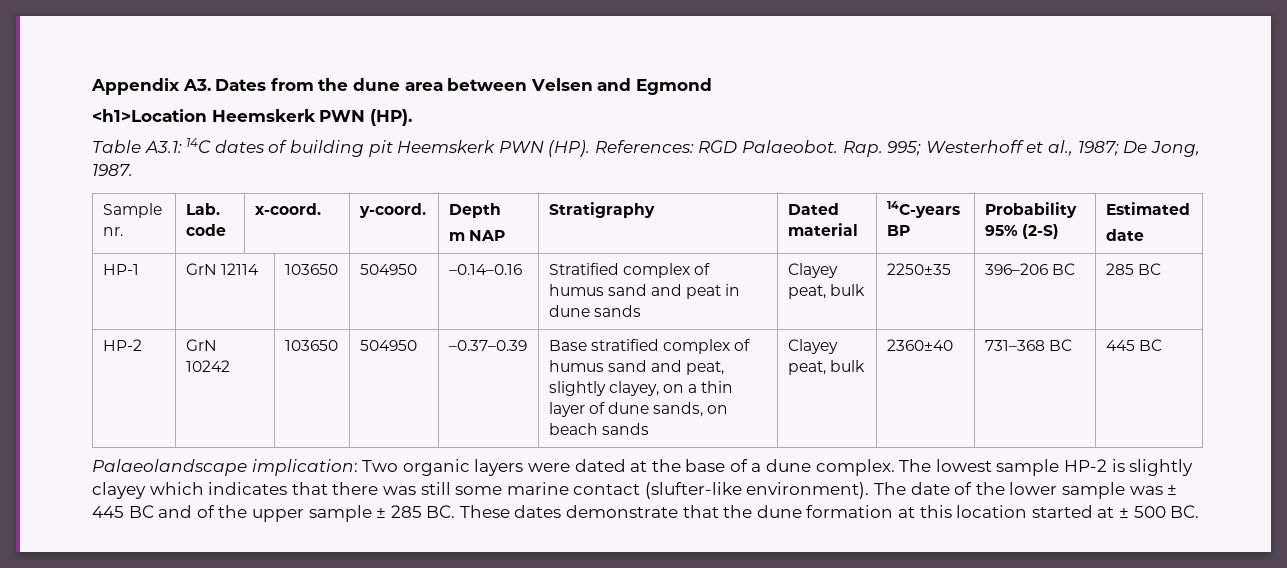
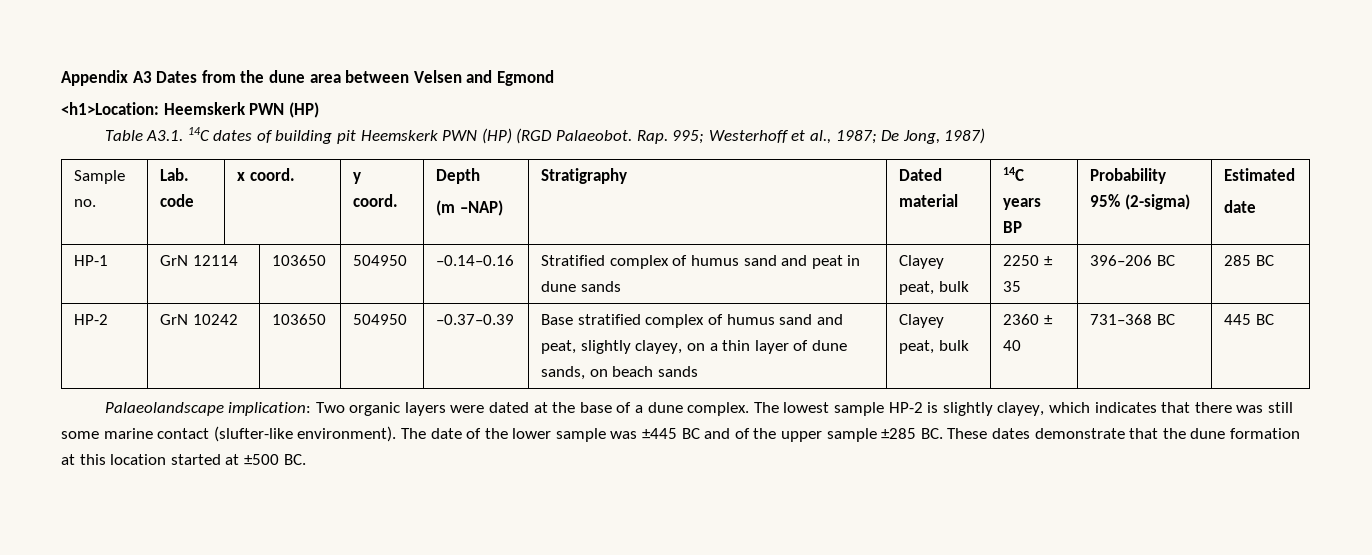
- Appendix A3. Dates from the dune area between Velsen and Egmond
+ Appendix A3 Dates from the dune area between Velsen and Egmond
- <h1>Location Heemskerk PWN (HP).
+ <h1>Location: Heemskerk PWN (HP)
- Table A3.1: 14C dates of building pit Heemskerk PWN (HP). References: RGD Palaeobot.
+ Table A3.1. 14C dates of building pit Heemskerk PWN (HP) (RGD Palaeobot.
- Rap. 995; Westerhoff et al., 1987; De Jong, 1987.
+ Rap. 995; Westerhoff et al., 1987; De Jong, 1987)
- Sample nr. | Lab. code | x-coord. | y-coord. | Depth
- m NAP | Stratigraphy | Dated material | 14C-years BP | Probability 95% (2-S) | Estimated
+ Sample no. | Lab. code | x coord. | y coord. | Depth
+ (m –NAP) | Stratigraphy | Dated material | 14C years BP | Probability 95% (2-sigma) | Estimated
- HP-1 | GrN 12114 | 103650 | 504950 | –0.14–0.16 | Stratified complex of humus sand and peat in dune sands | Clayey peat, bulk | 2250±35 | 396–206 BC | 285 BC
+ HP-1 | GrN 12114 | 103650 | 504950 | –0.14–0.16 | Stratified complex of humus sand and peat in dune sands | Clayey peat, bulk | 2250 ± 35 | 396–206 BC | 285 BC
- HP-2 | GrN 10242 | 103650 | 504950 | –0.37–0.39 | Base stratified complex of humus sand and peat, slightly clayey, on a thin layer of dune sands, on beach sands | Clayey peat, bulk | 2360±40 | 731–368 BC | 445 BC
+ HP-2 | GrN 10242 | 103650 | 504950 | –0.37–0.39 | Base stratified complex of humus sand and peat, slightly clayey, on a thin layer of dune sands, on beach sands | Clayey peat, bulk | 2360 ± 40 | 731–368 BC | 445 BC
- The lowest sample HP-2 is slightly clayey which indicates that there was still some marine contact (slufter-like environment).
+ The lowest sample HP-2 is slightly clayey, which indicates that there was still some marine contact (slufter-like environment).
- The date of the lower sample was ± 445 BC and of the upper sample ± 285 BC. These dates demonstrate that the dune formation at this location started at ± 500 BC.
+ The date of the lower sample was ±445 BC and of the upper sample ±285 BC. These dates demonstrate that the dune formation at this location started at ±500 BC.

